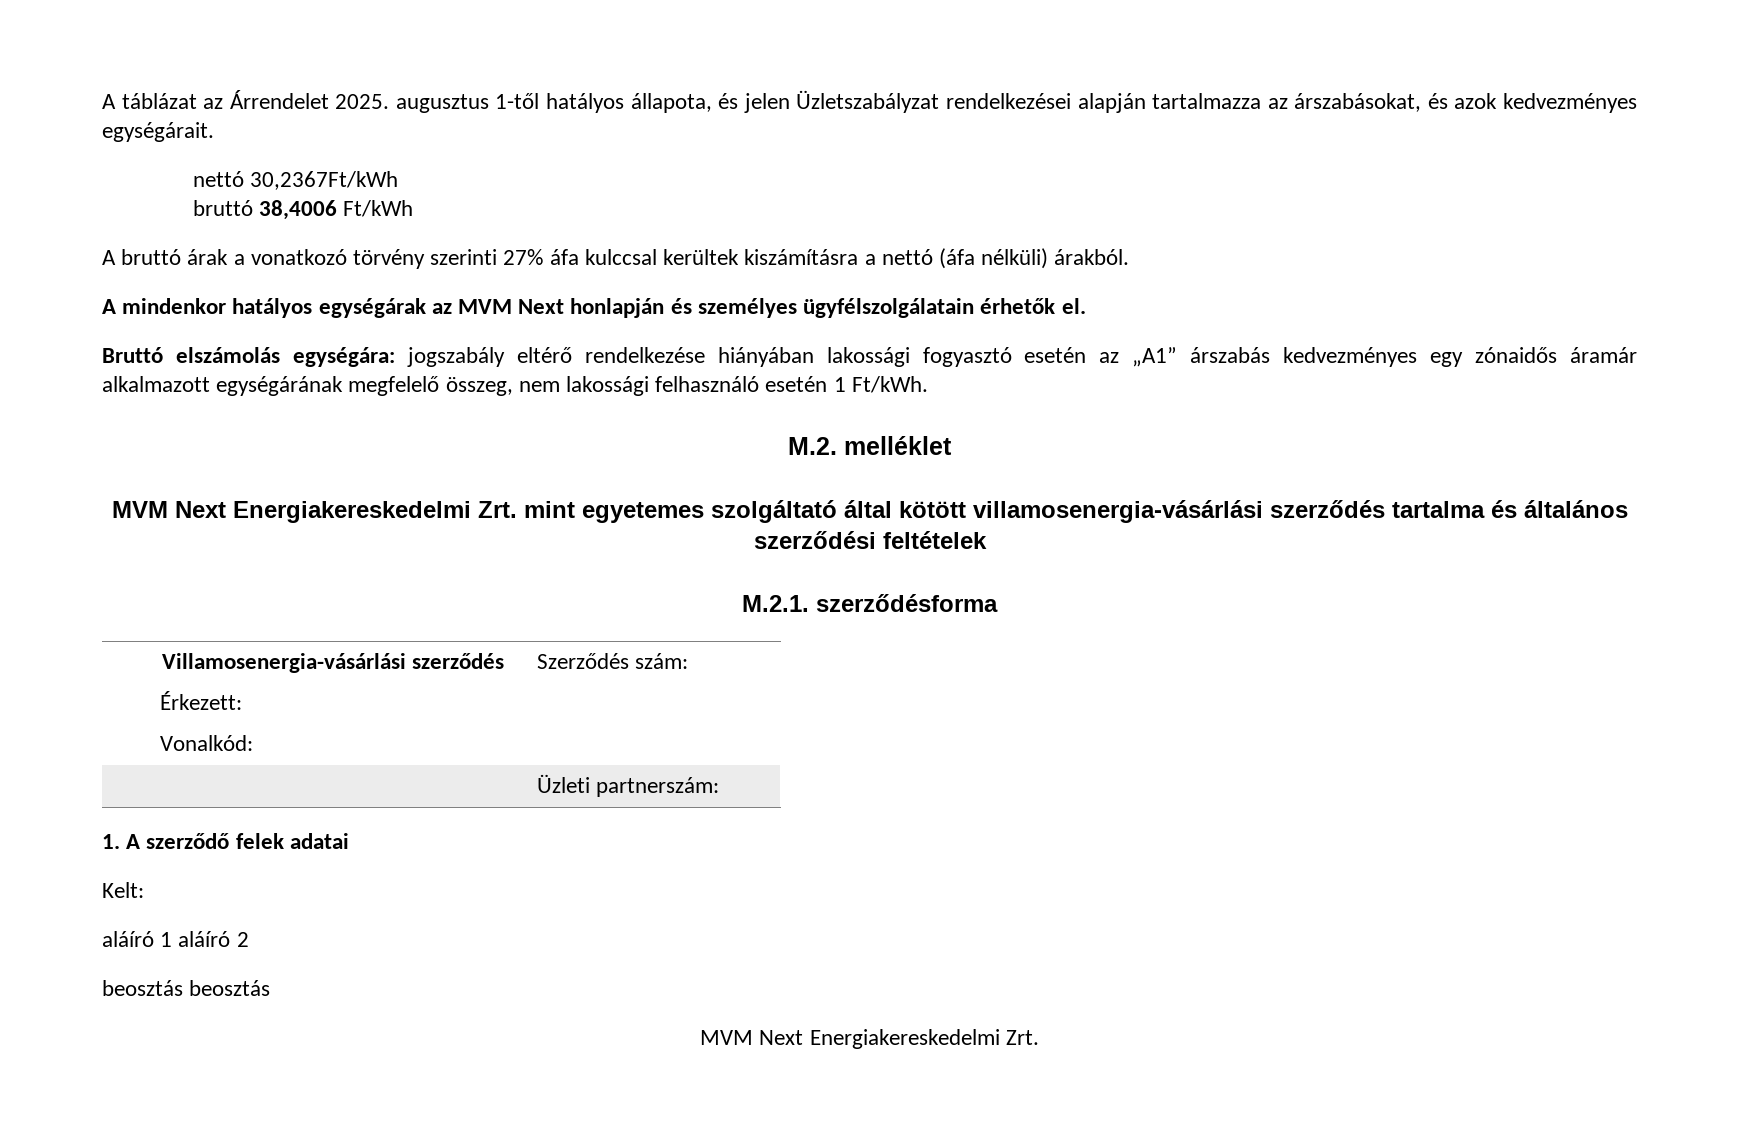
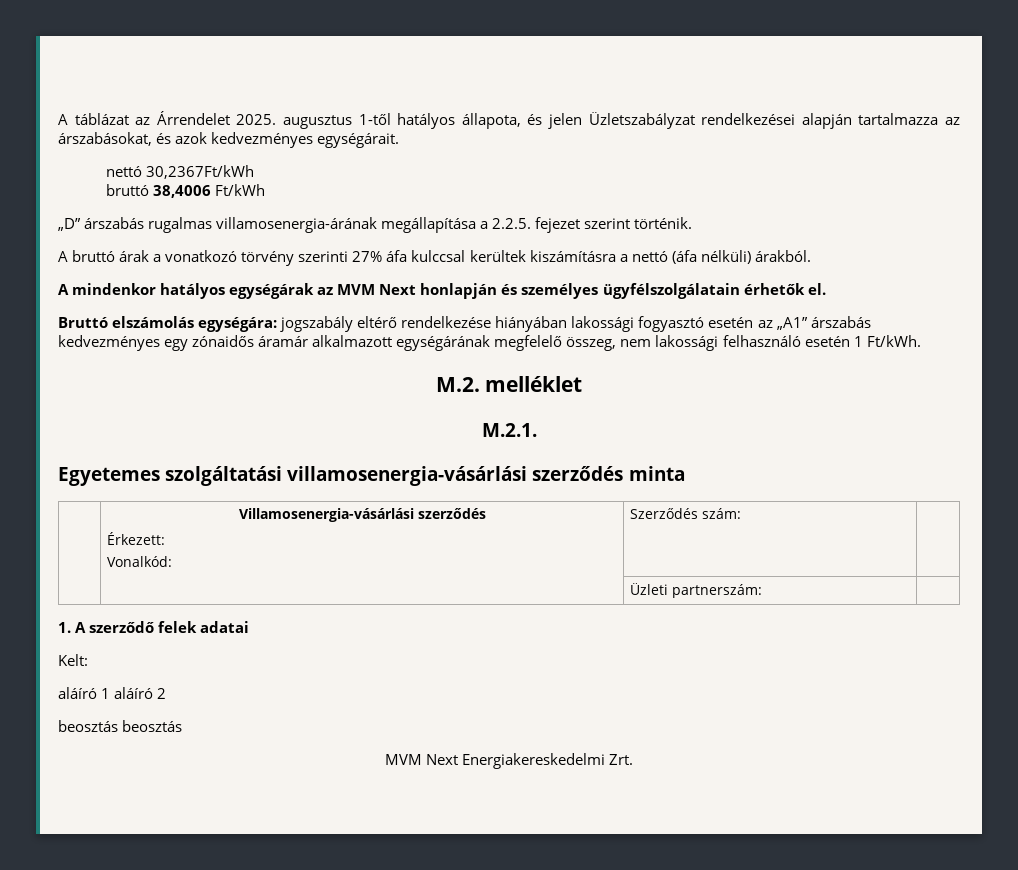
+ „D” árszabás rugalmas villamosenergia-árának megállapítása a 2.2.5. fejezet szerint történik.
- MVM Next Energiakereskedelmi Zrt. mint egyetemes szolgáltató által kötött villamosenergia-vásárlási szerződés tartalma és általános szerződési feltételek
- M.2.1. szerződésforma
+ M.2.1.
+ Egyetemes szolgáltatási villamosenergia-vásárlási szerződés minta

